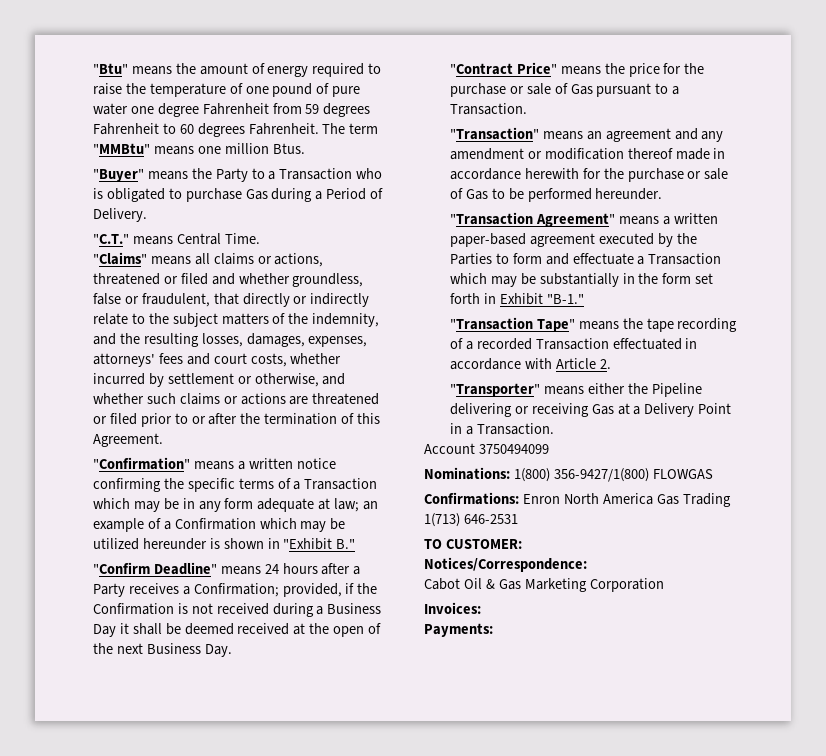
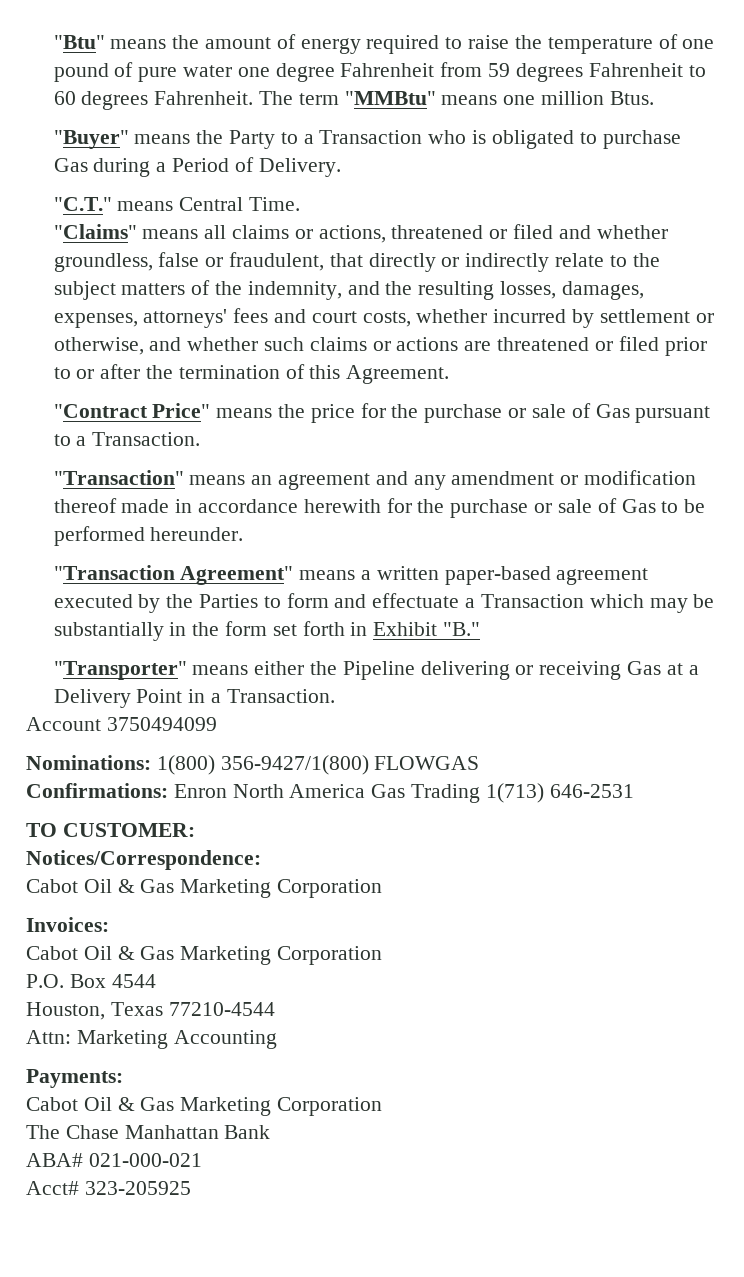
- "Confirmation" means a written notice confirming the specific terms of a Transaction which may be in any form adequate at law; an example of a Confirmation which may be utilized hereunder is shown in "Exhibit B."
- "Confirm Deadline" means 24 hours after a Party receives a Confirmation; provided, if the Confirmation is not received during a Business Day it shall be deemed received at the open of the next Business Day.
- "Transaction Agreement" means a written paper-based agreement executed by the Parties to form and effectuate a Transaction which may be substantially in the form set forth in Exhibit "B-1."
- "Transaction Tape" means the tape recording of a recorded Transaction effectuated in accordance with Article 2.
+ "Transaction Agreement" means a written paper-based agreement executed by the Parties to form and effectuate a Transaction which may be substantially in the form set forth in Exhibit "B."
  Invoices:
+ Cabot Oil & Gas Marketing Corporation
+ P.O. Box 4544
+ Houston, Texas 77210-4544
+ Attn: Marketing Accounting
  Payments:
+ Cabot Oil & Gas Marketing Corporation
+ The Chase Manhattan Bank
+ ABA# 021-000-021
+ Acct# 323-205925

